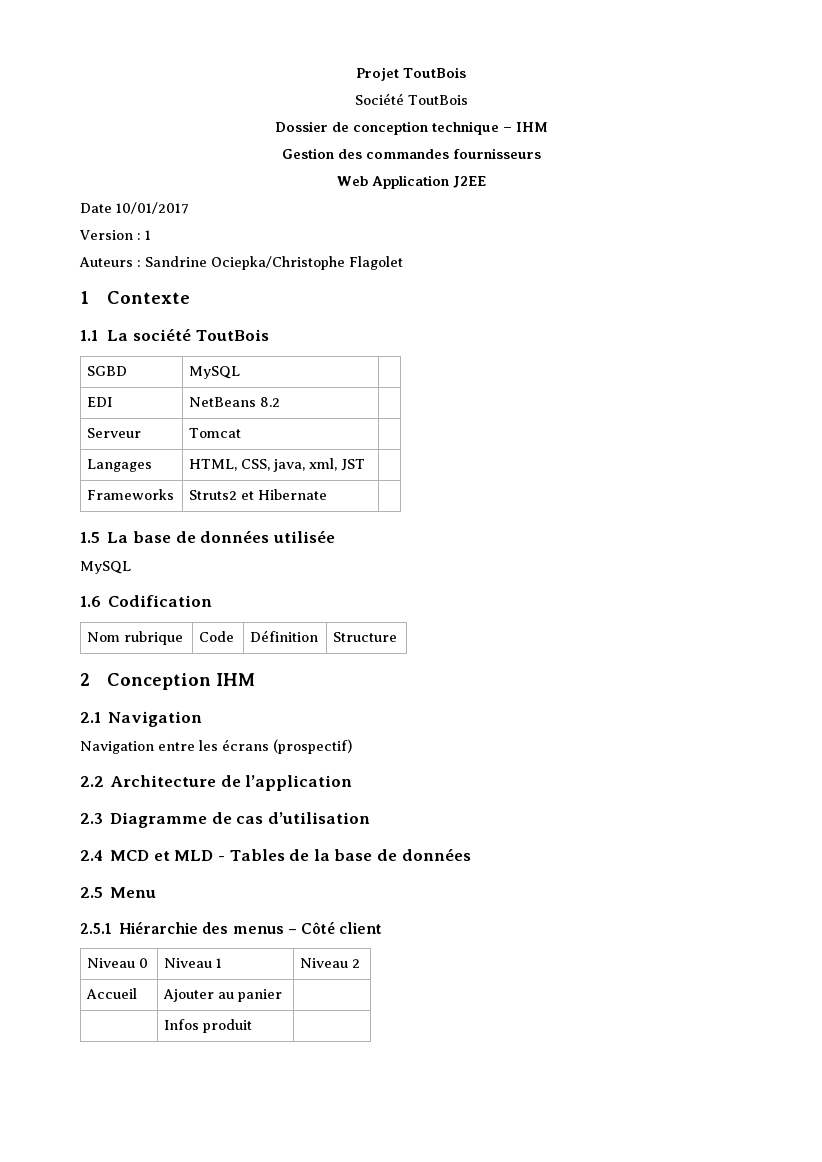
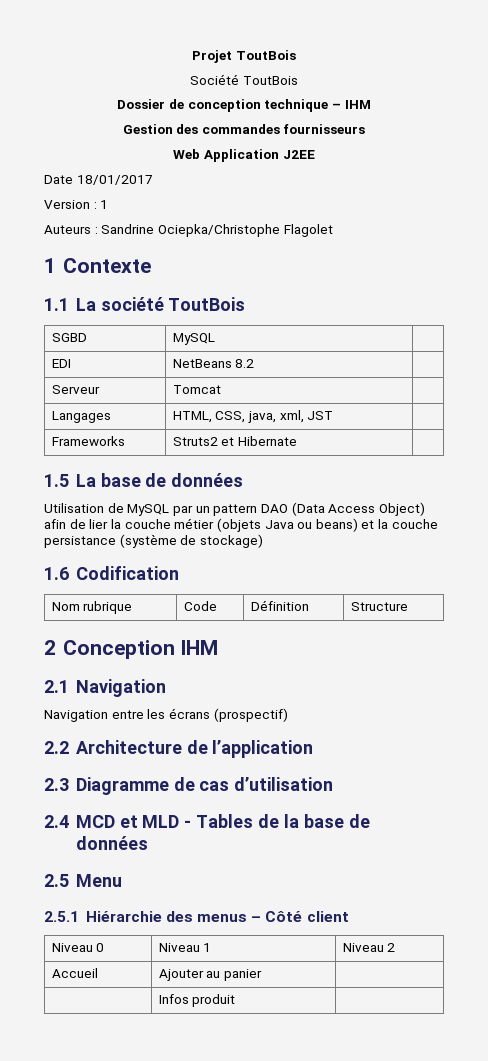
- Date 10/01/2017
+ Date 18/01/2017
- 1.5 La base de données utilisée
- MySQL
+ 1.5 La base de données
+ Utilisation de MySQL par un pattern DAO (Data Access Object) afin de lier la couche métier (objets Java ou beans) et la couche persistance (système de stockage)

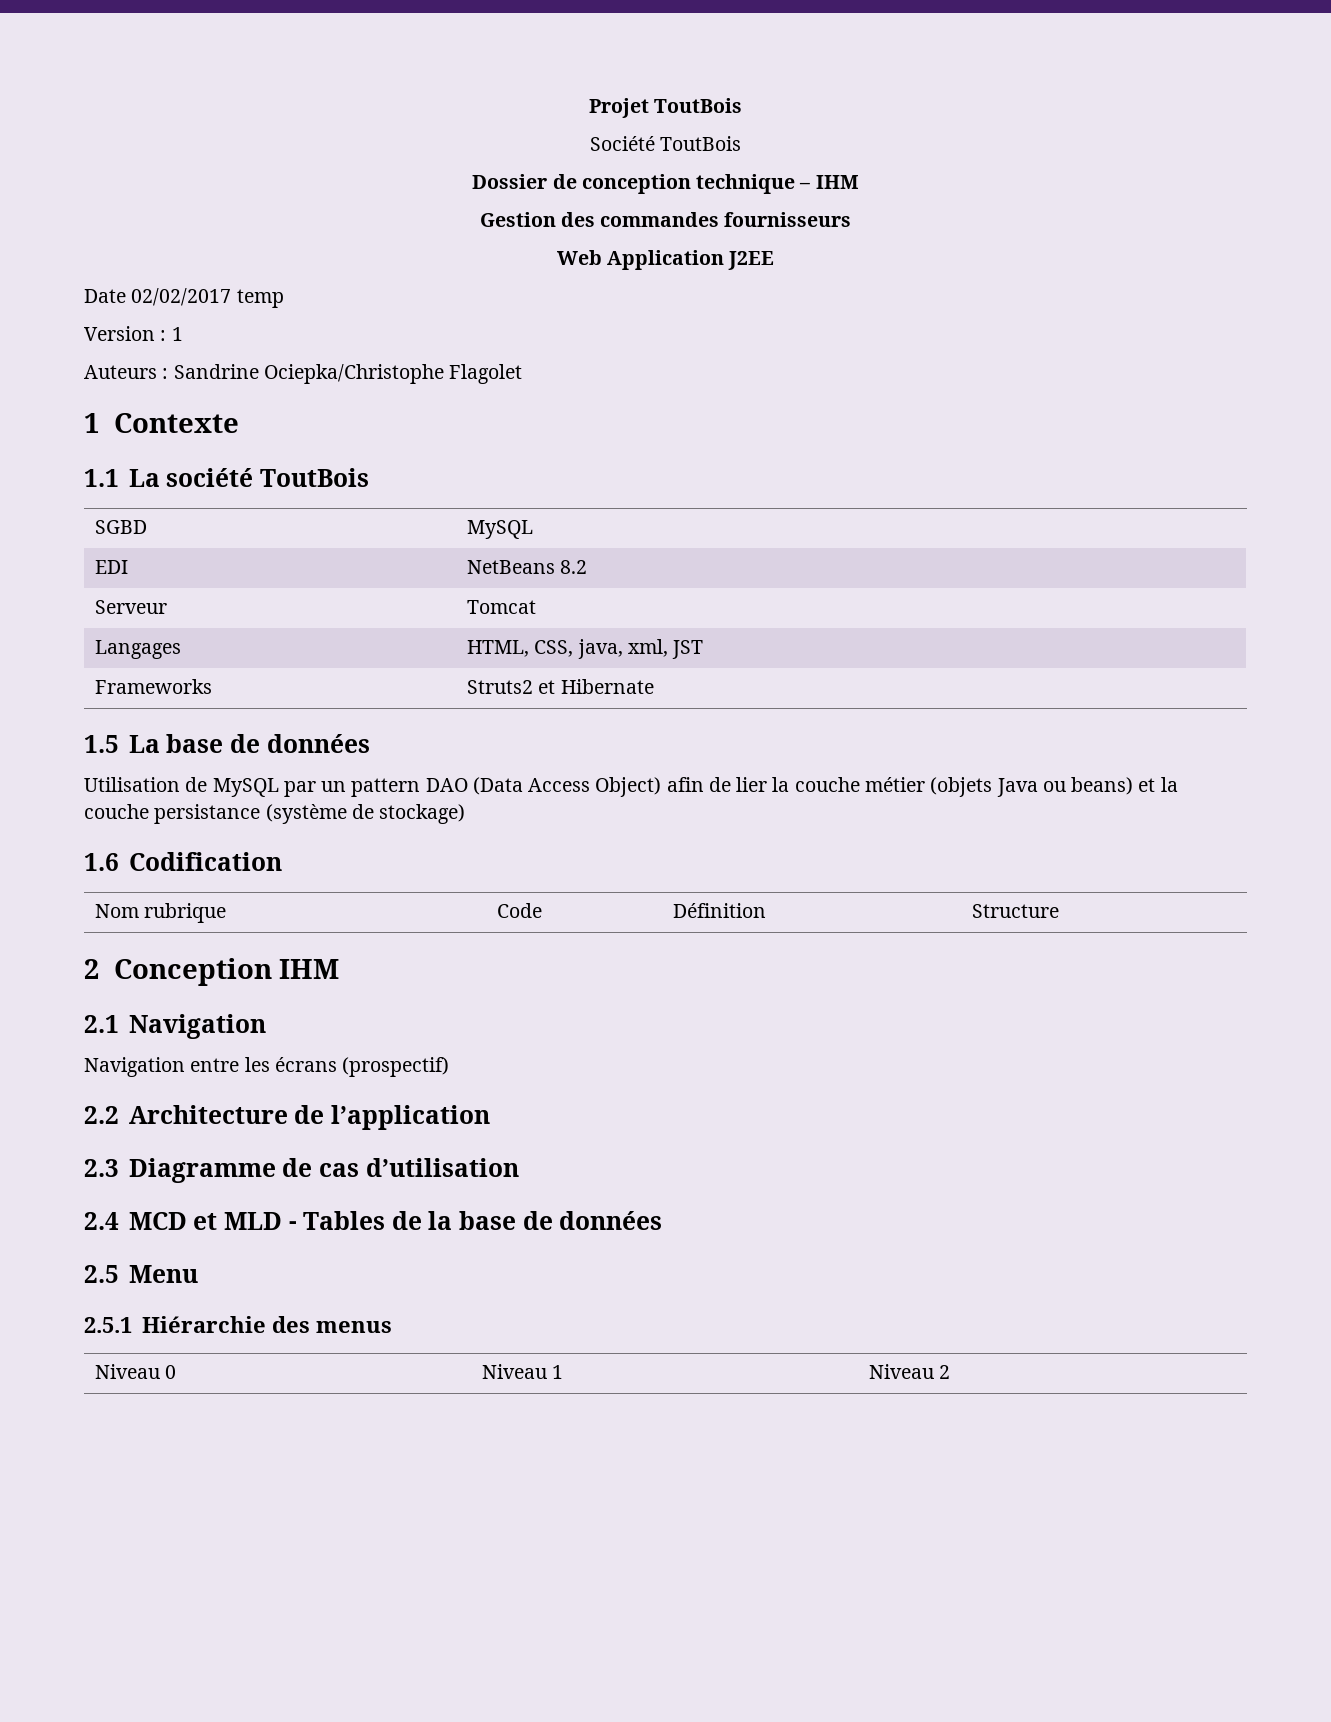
- Date 18/01/2017
+ Date 02/02/2017 temp
- 2.5.1 Hiérarchie des menus – Côté client
+ 2.5.1 Hiérarchie des menus
- Accueil | Ajouter au panier |
- | Infos produit |

